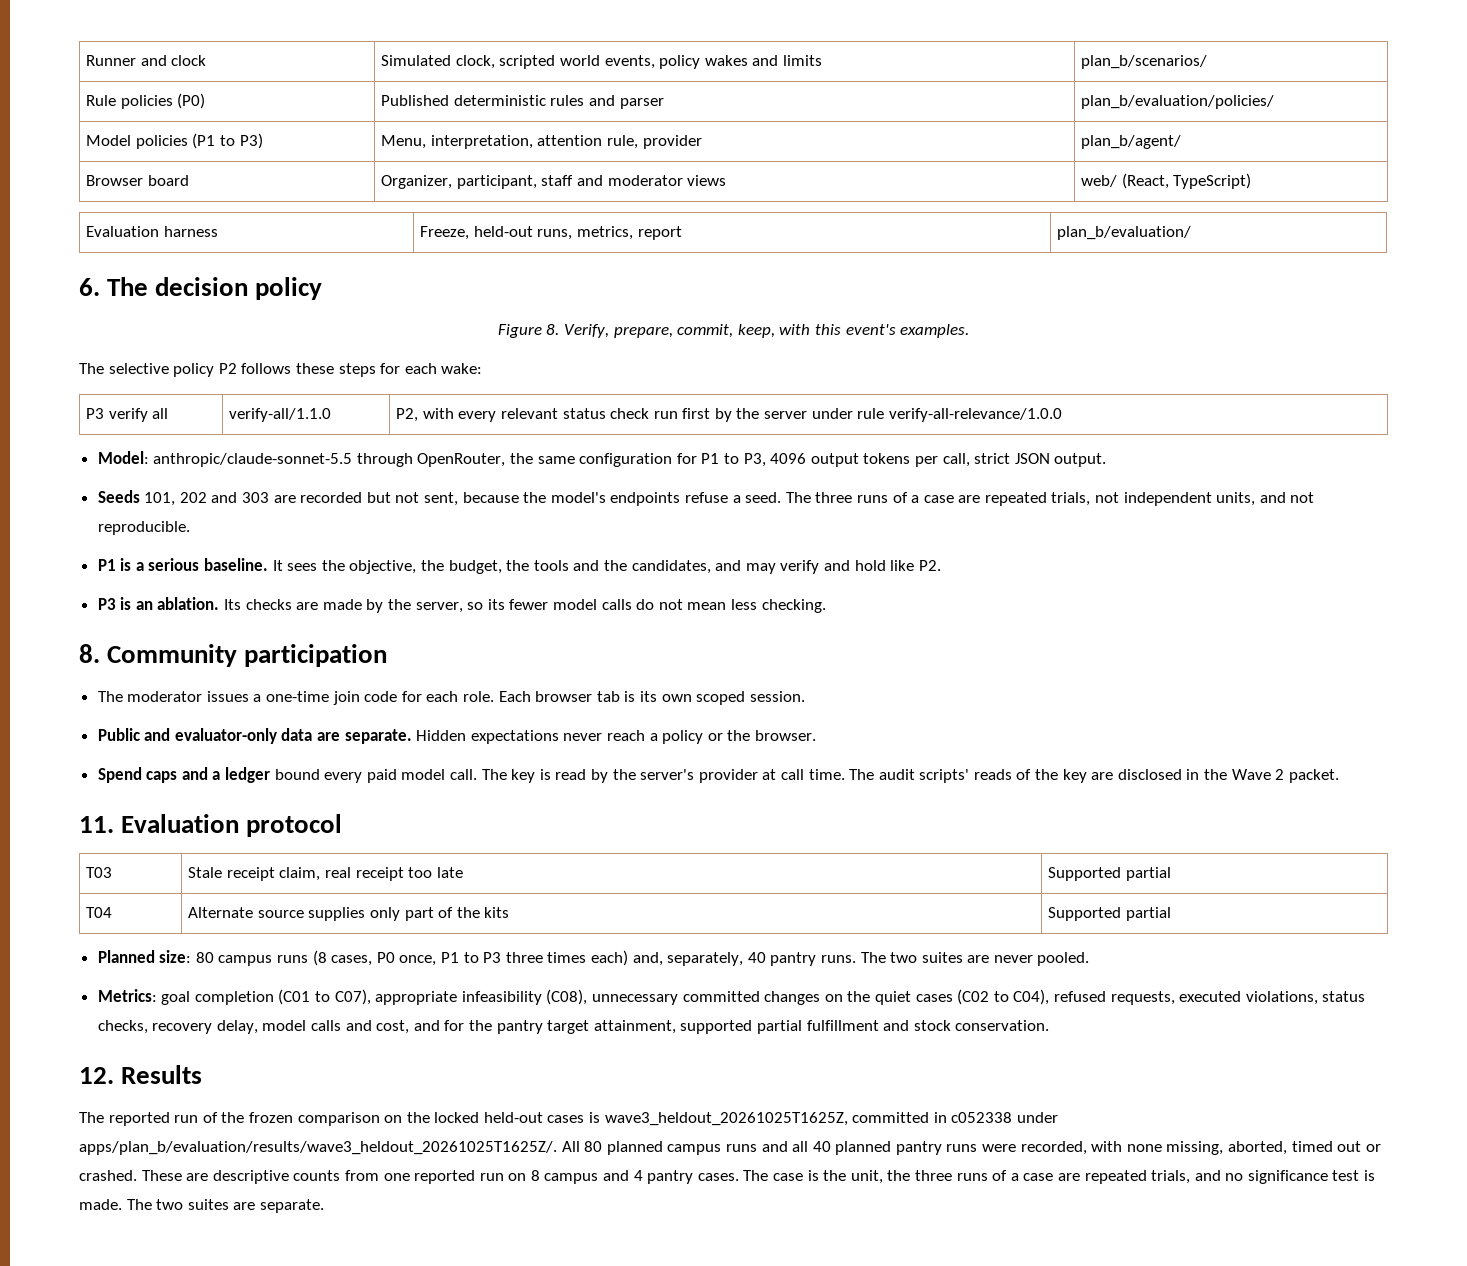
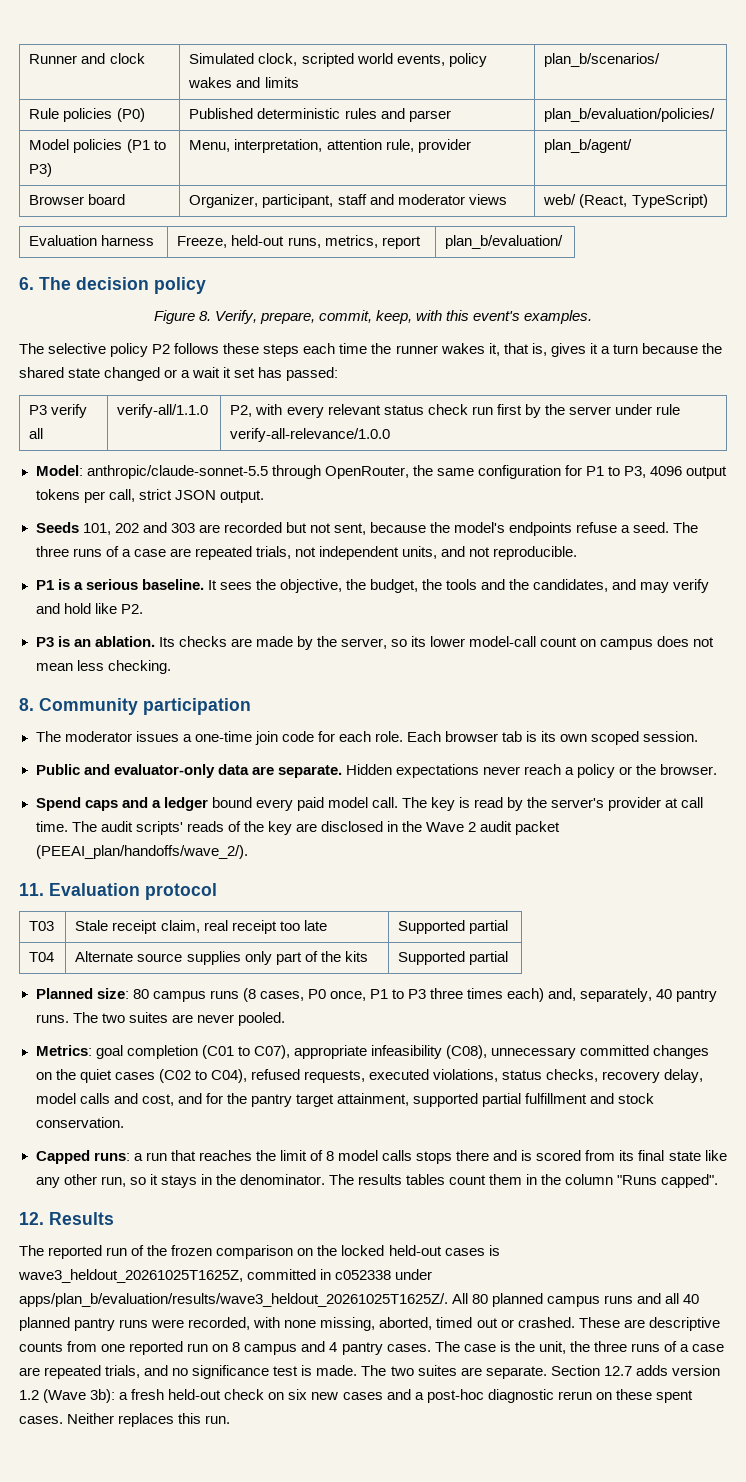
- The selective policy P2 follows these steps for each wake:
+ The selective policy P2 follows these steps each time the runner wakes it, that is, gives it a turn because the shared state changed or a wait it set has passed:
- Its checks are made by the server, so its fewer model calls do not mean less checking.
+ Its checks are made by the server, so its lower model-call count on campus does not mean less checking.
- The audit scripts' reads of the key are disclosed in the Wave 2 packet.
+ The audit scripts' reads of the key are disclosed in the Wave 2 audit packet (PEEAI_plan/handoffs/wave_2/).
+ Capped runs: a run that reaches the limit of 8 model calls stops there and is scored from its final state like any other run, so it stays in the denominator. The results tables count them in the column "Runs capped".
+ Section 12.7 adds version 1.2 (Wave 3b): a fresh held-out check on six new cases and a post-hoc diagnostic rerun on these spent cases. Neither replaces this run.

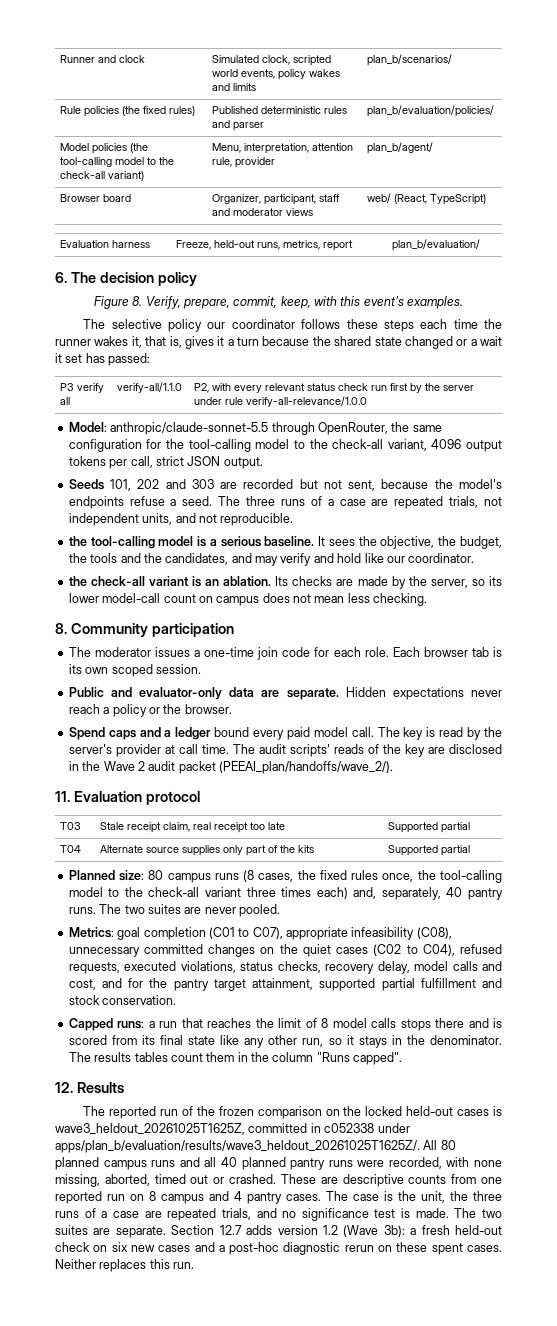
- Rule policies (P0) | Published deterministic rules and parser | plan_b/evaluation/policies/
+ Rule policies (the fixed rules) | Published deterministic rules and parser | plan_b/evaluation/policies/
- Model policies (P1 to P3) | Menu, interpretation, attention rule, provider | plan_b/agent/
+ Model policies (the tool-calling model to the check-all variant) | Menu, interpretation, attention rule, provider | plan_b/agent/
- The selective policy P2 follows these steps each time the runner wakes it, that is, gives it a turn because the shared state changed or a wait it set has passed:
+ The selective policy our coordinator follows these steps each time the runner wakes it, that is, gives it a turn because the shared state changed or a wait it set has passed:
- Model: anthropic/claude-sonnet-5.5 through OpenRouter, the same configuration for P1 to P3, 4096 output tokens per call, strict JSON output.
+ Model: anthropic/claude-sonnet-5.5 through OpenRouter, the same configuration for the tool-calling model to the check-all variant, 4096 output tokens per call, strict JSON output.
- P1 is a serious baseline.
+ the tool-calling model is a serious baseline.
- It sees the objective, the budget, the tools and the candidates, and may verify and hold like P2.
- P3 is an ablation.
+ It sees the objective, the budget, the tools and the candidates, and may verify and hold like our coordinator.
+ the check-all variant is an ablation.
- Planned size: 80 campus runs (8 cases, P0 once, P1 to P3 three times each) and, separately, 40 pantry runs.
+ Planned size: 80 campus runs (8 cases, the fixed rules once, the tool-calling model to the check-all variant three times each) and, separately, 40 pantry runs.

